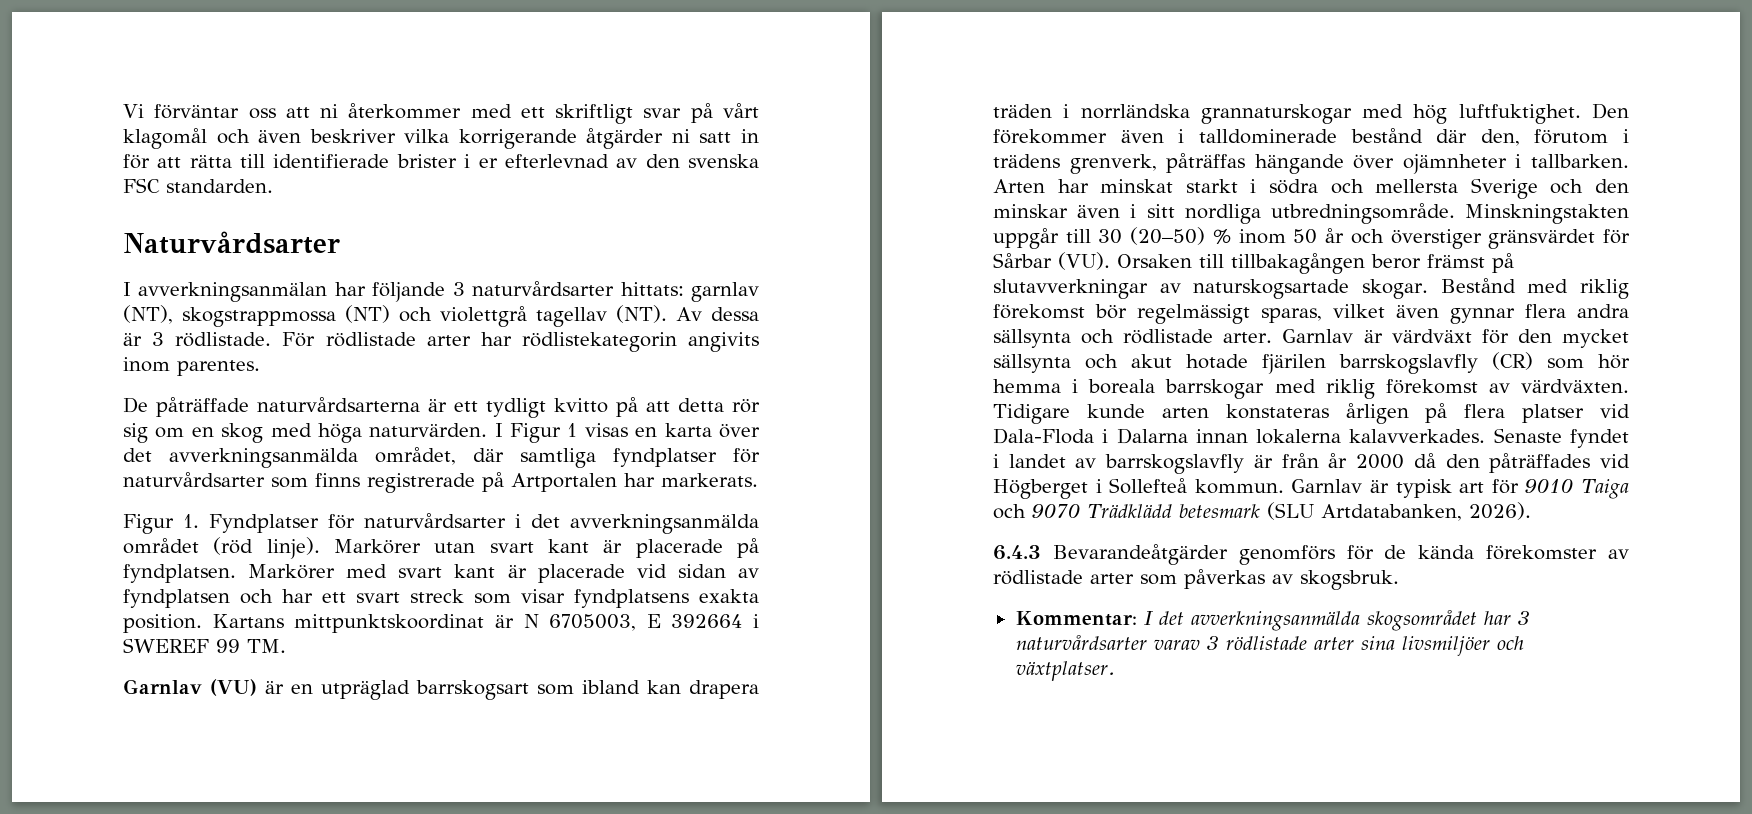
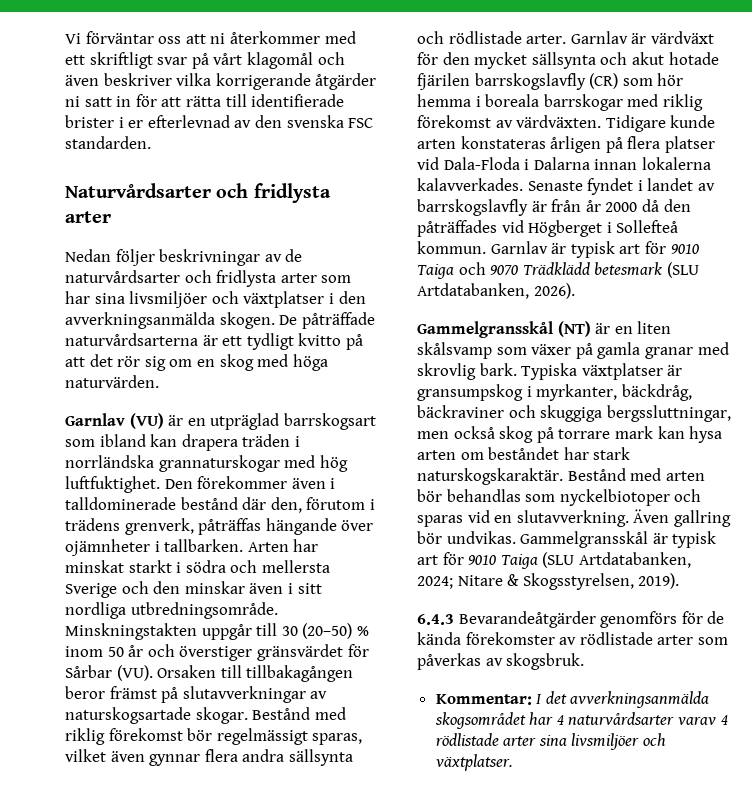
- Naturvårdsarter
- I avverkningsanmälan har följande 3 naturvårdsarter hittats: garnlav (NT), skogstrappmossa (NT) och violettgrå tagellav (NT). Av dessa är 3 rödlistade. För rödlistade arter har rödlistekategorin angivits inom parentes.
- De påträffade naturvårdsarterna är ett tydligt kvitto på att detta rör sig om en skog med höga naturvärden. I Figur 1 visas en karta över det avverkningsanmälda området, där samtliga fyndplatser för naturvårdsarter som finns registrerade på Artportalen har markerats.
- Figur 1. Fyndplatser för naturvårdsarter i det avverkningsanmälda området (röd linje). Markörer utan svart kant är placerade på fyndplatsen. Markörer med svart kant är placerade vid sidan av fyndplatsen och har ett svart streck som visar fyndplatsens exakta position. Kartans mittpunktskoordinat är N 6705003, E 392664 i SWEREF 99 TM.
+ Naturvårdsarter och fridlysta arter
+ Nedan följer beskrivningar av de naturvårdsarter och fridlysta arter som har sina livsmiljöer och växtplatser i den avverkningsanmälda skogen. De påträffade naturvårdsarterna är ett tydligt kvitto på att det rör sig om en skog med höga naturvärden.
+ Gammelgransskål (NT) är en liten skålsvamp som växer på gamla granar med skrovlig bark. Typiska växtplatser är gransumpskog i myrkanter, bäckdråg, bäckraviner och skuggiga bergssluttningar, men också skog på torrare mark kan hysa arten om beståndet har stark naturskogskaraktär. Bestånd med arten bör behandlas som nyckelbiotoper och sparas vid en slutavverkning. Även gallring bör undvikas. Gammelgransskål är typisk art för 9010 Taiga (SLU Artdatabanken, 2024; Nitare & Skogsstyrelsen, 2019).
- Kommentar: I det avverkningsanmälda skogsområdet har 3 naturvårdsarter varav 3 rödlistade arter sina livsmiljöer och växtplatser.
+ Kommentar: I det avverkningsanmälda skogsområdet har 4 naturvårdsarter varav 4 rödlistade arter sina livsmiljöer och växtplatser.

